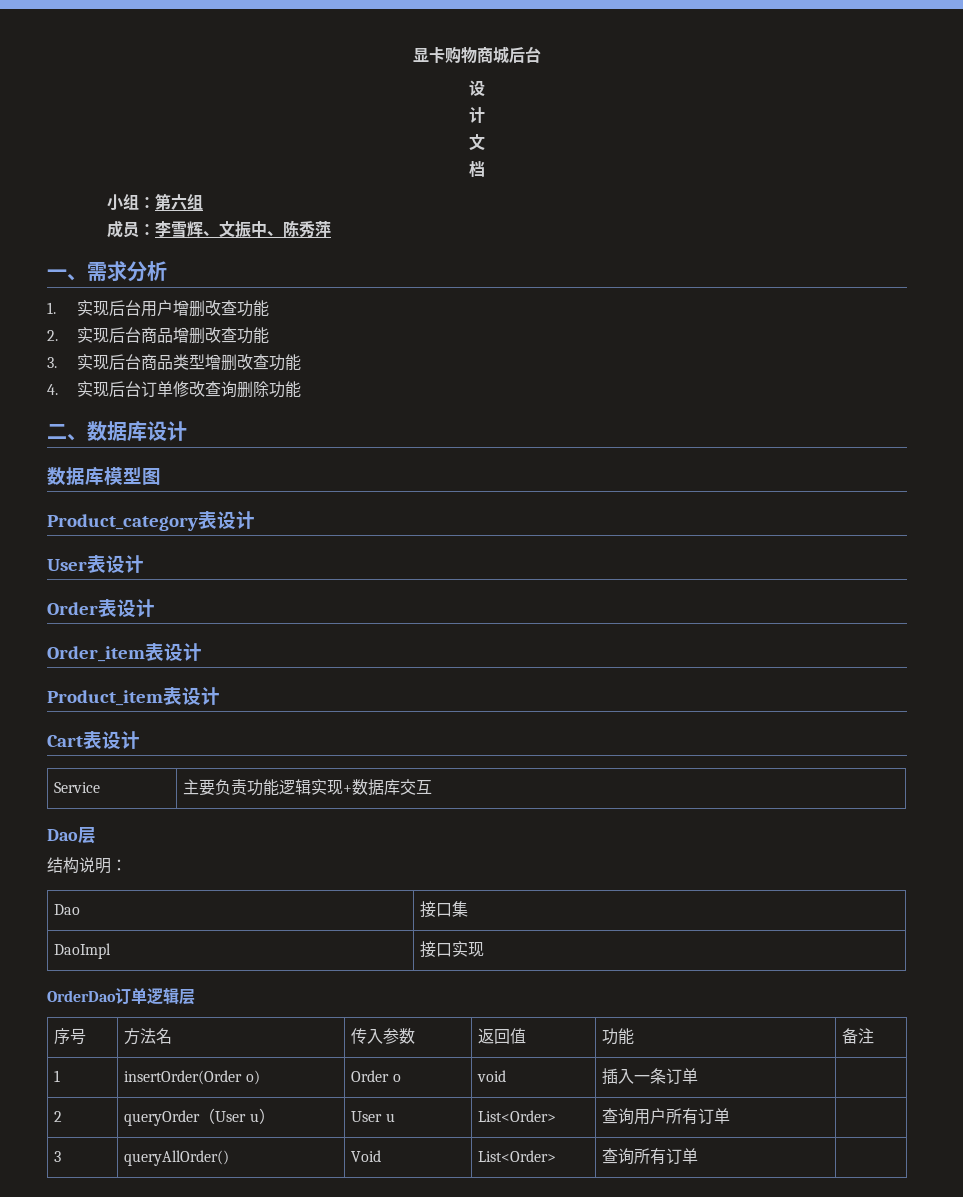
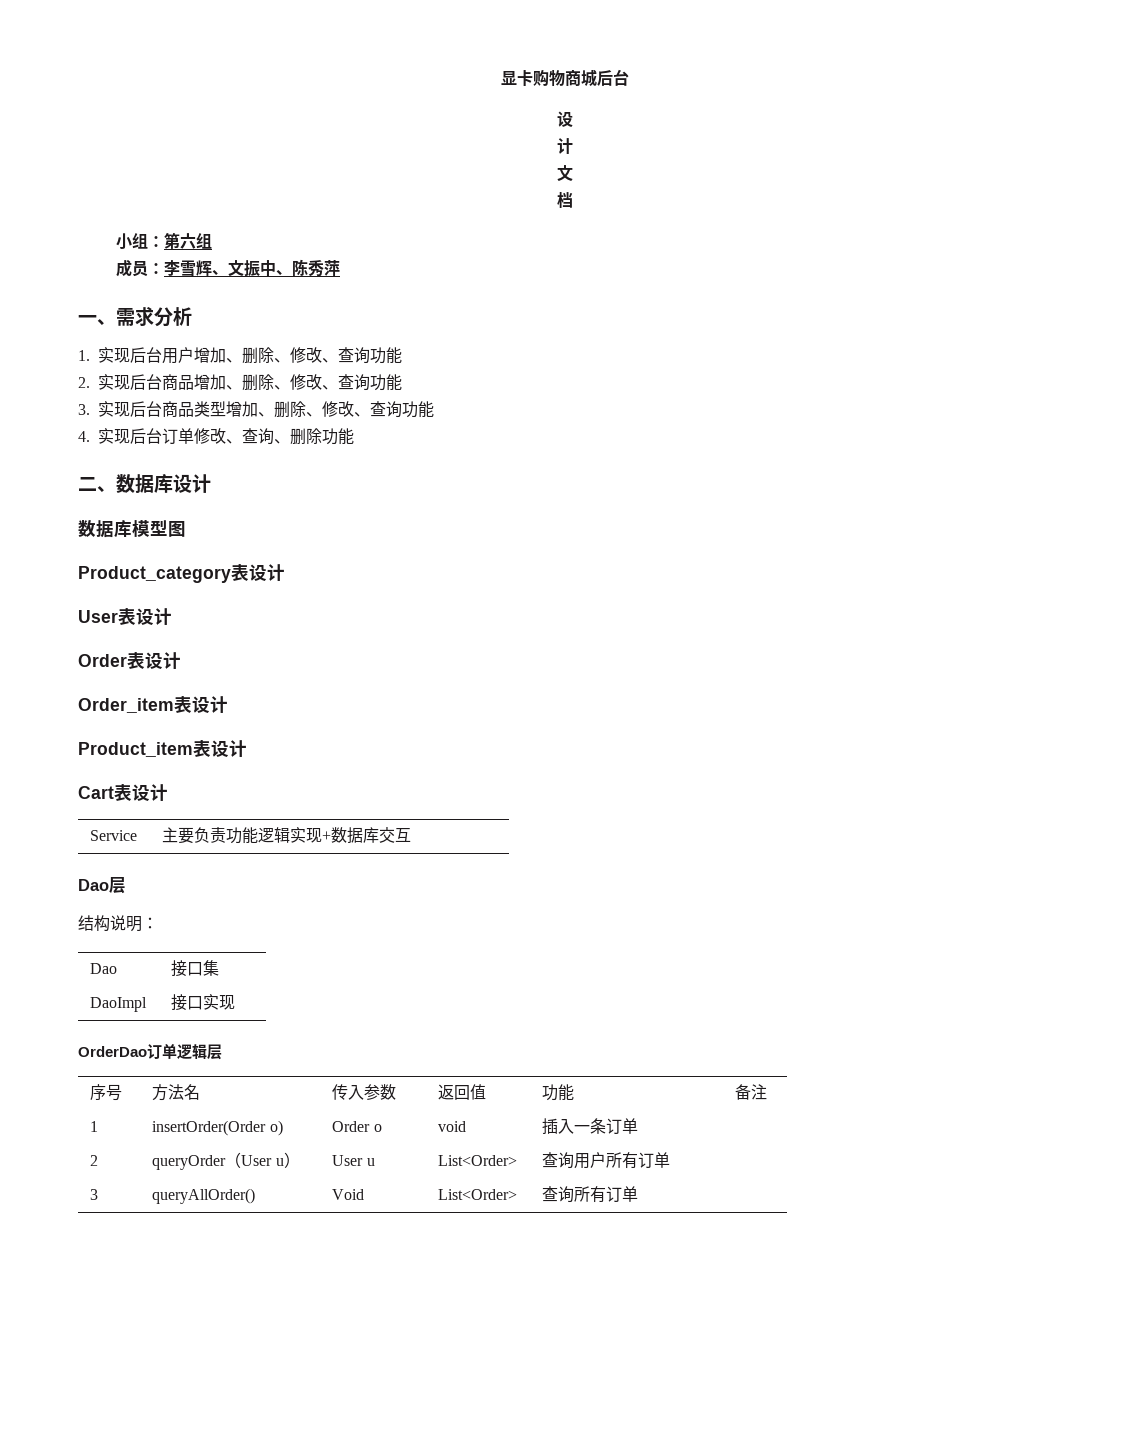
- 1.实现后台用户增删改查功能
+ 1.实现后台用户增加、删除、修改、查询功能
- 2.实现后台商品增删改查功能
+ 2.实现后台商品增加、删除、修改、查询功能
- 3.实现后台商品类型增删改查功能
+ 3.实现后台商品类型增加、删除、修改、查询功能
- 4.实现后台订单修改查询删除功能
+ 4.实现后台订单修改、查询、删除功能

